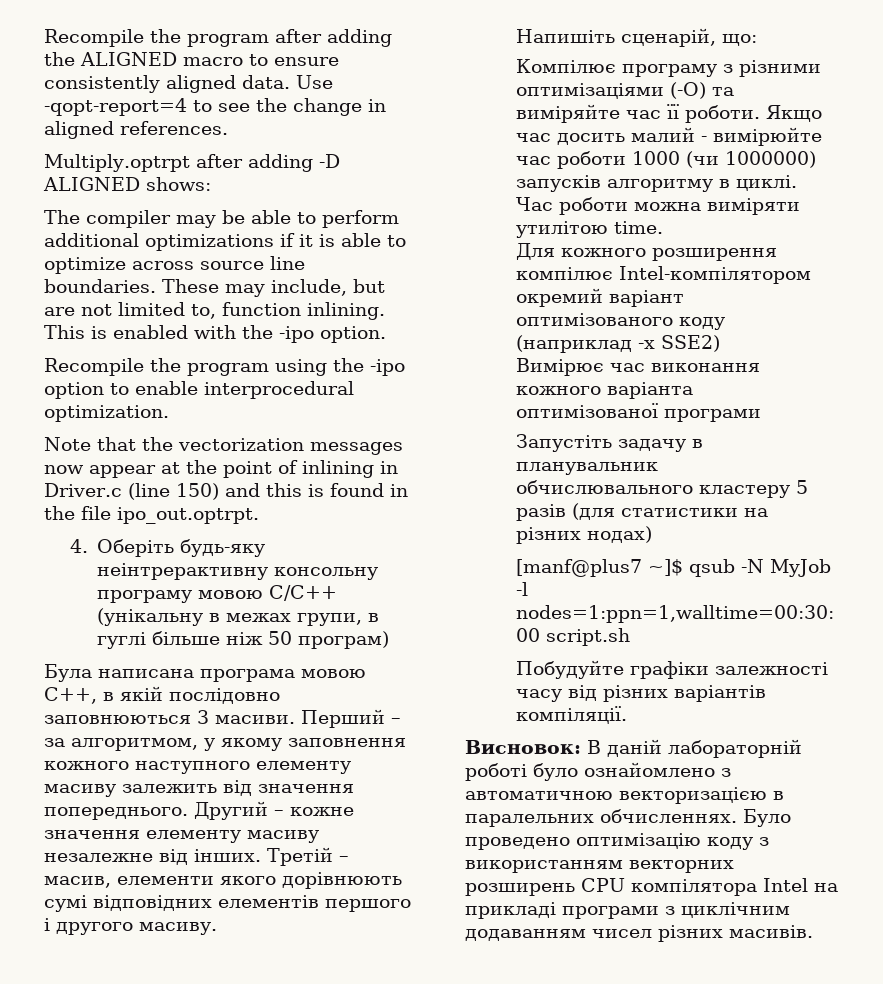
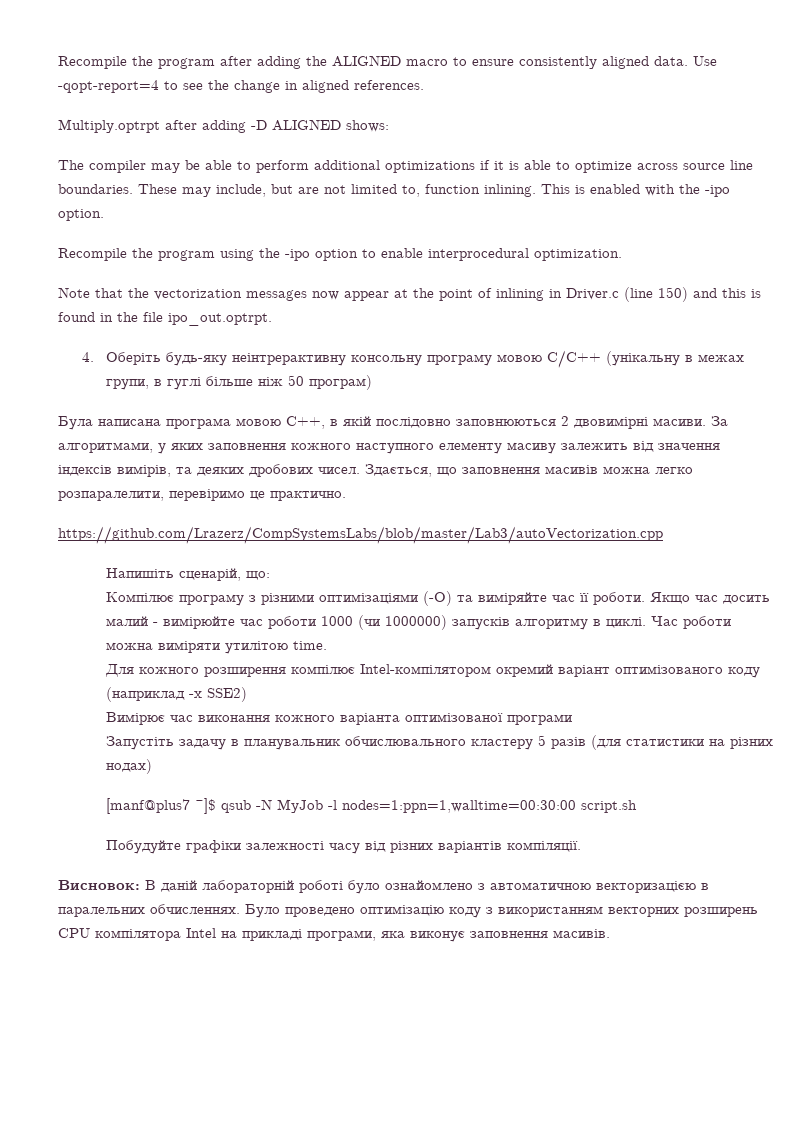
- Була написана програма мовою C++, в якій послідовно заповнюються 3 масиви. Перший – за алгоритмом, у якому заповнення кожного наступного елементу масиву залежить від значення попереднього. Другий – кожне значення елементу масиву незалежне від інших. Третій – масив, елементи якого дорівнюють сумі відповідних елементів першого і другого масиву.
+ Була написана програма мовою C++, в якій послідовно заповнюються 2 двовимірні масиви. За алгоритмами, у яких заповнення кожного наступного елементу масиву залежить від значення індексів вимірів, та деяких дробових чисел. Здається, що заповнення масивів можна легко розпаралелити, перевіримо це практично.
+ https://github.com/Lrazerz/CompSystemsLabs/blob/master/Lab3/autoVectorization.cpp
- Було проведено оптимізацію коду з використанням векторних розширень CPU компілятора Intel на прикладі програми з циклічним додаванням чисел різних масивів.
+ Було проведено оптимізацію коду з використанням векторних розширень CPU компілятора Intel на прикладі програми, яка виконує заповнення масивів.

